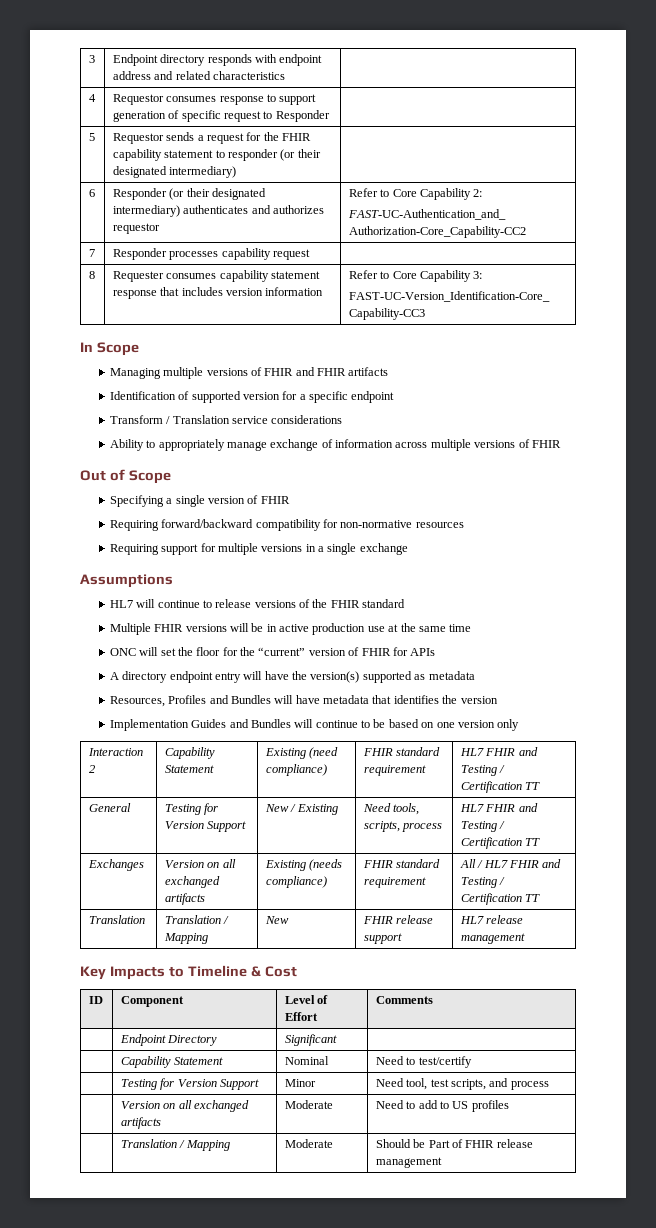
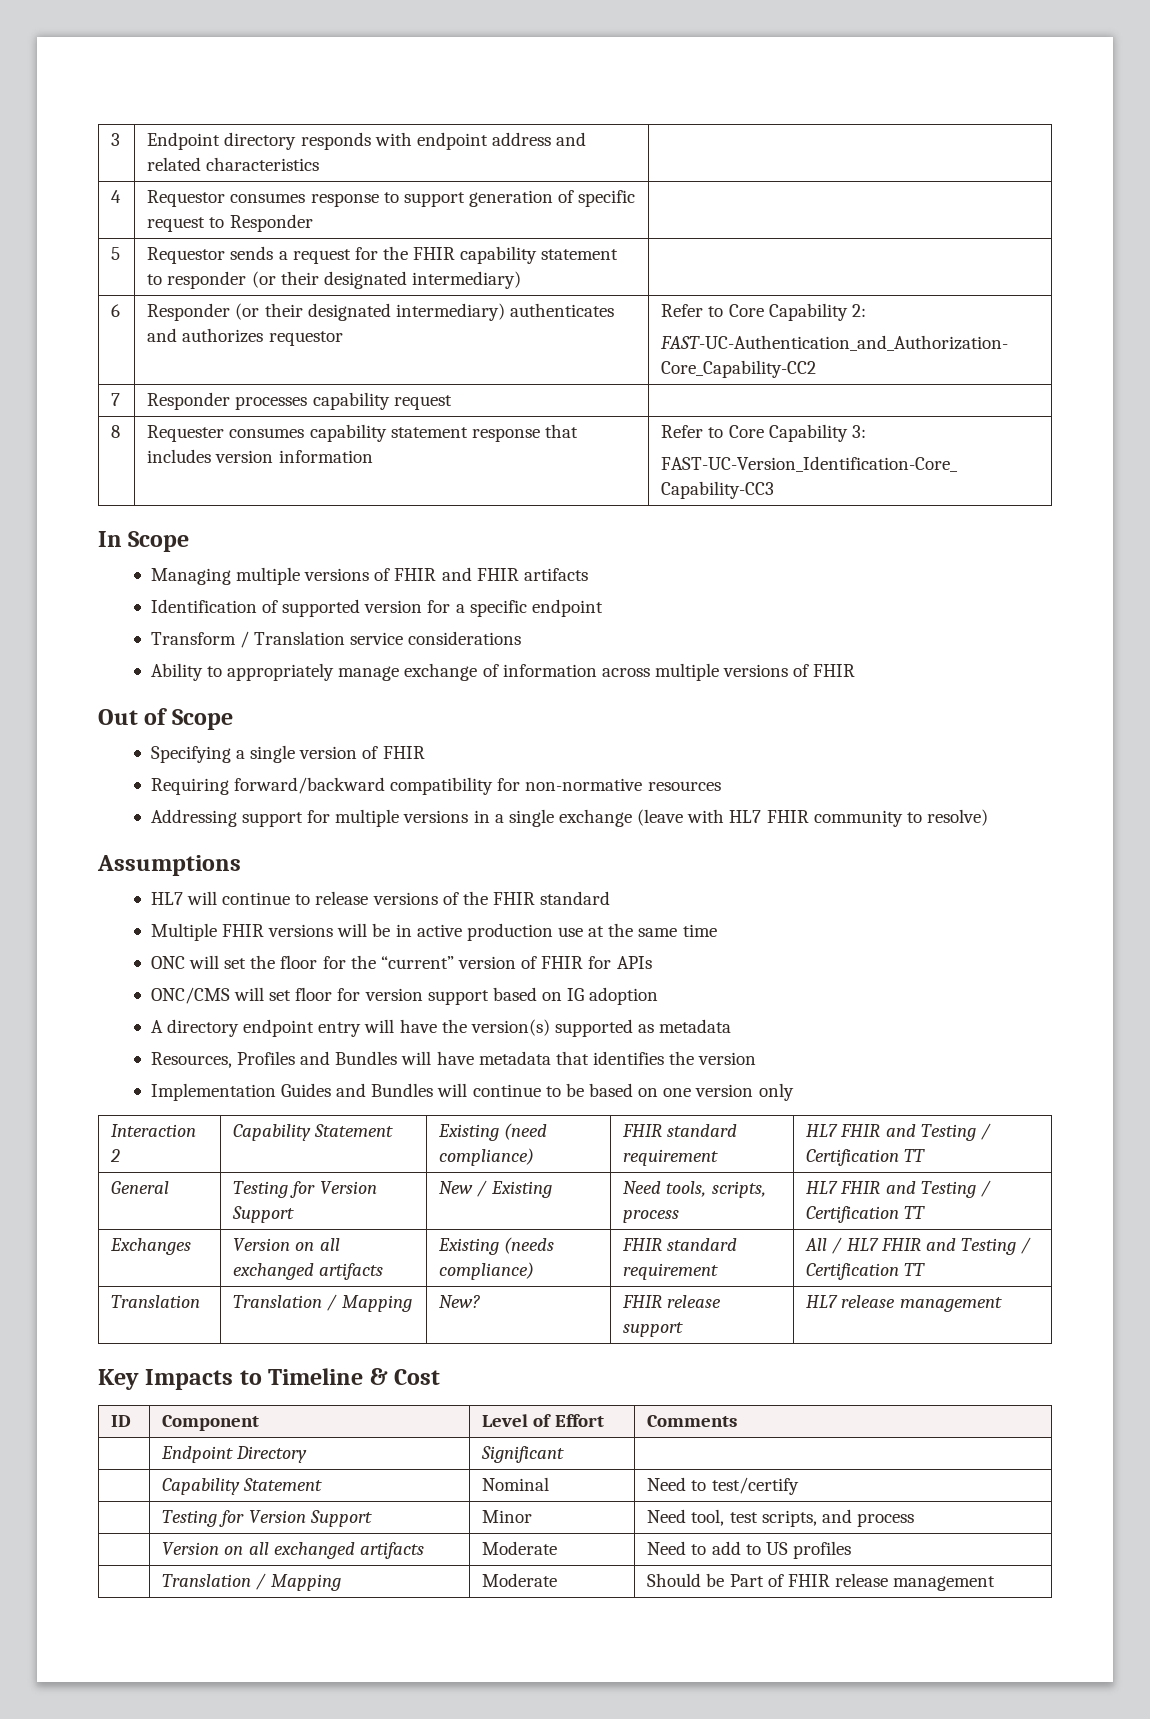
- Requiring support for multiple versions in a single exchange
+ Addressing support for multiple versions in a single exchange (leave with HL7 FHIR community to resolve)
+ ONC/CMS will set floor for version support based on IG adoption
- Translation | Translation / Mapping | New | FHIR release support | HL7 release management
+ Translation | Translation / Mapping | New? | FHIR release support | HL7 release management

